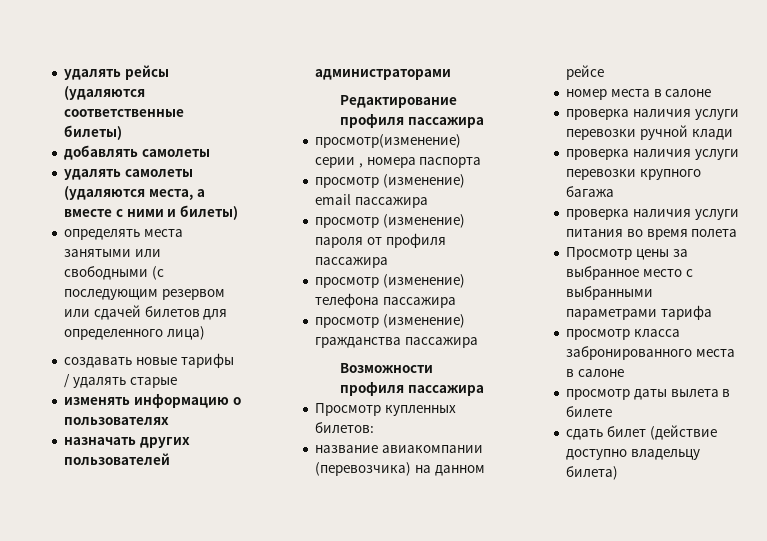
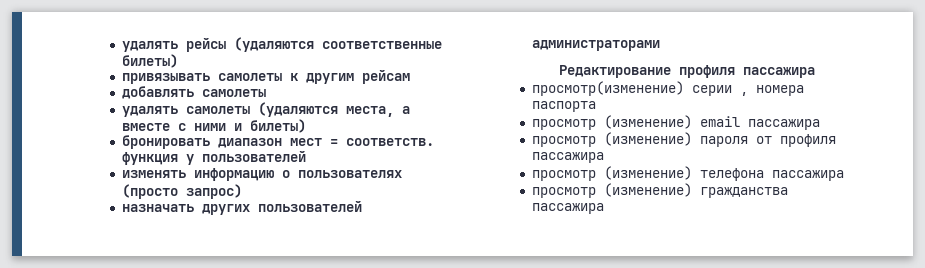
+ привязывать самолеты к другим рейсам
- определять места занятыми или свободными (с последующим резервом или сдачей билетов для определенного лица)
- создавать новые тарифы / удалять старые
+ бронировать диапазон мест = соответств. функция у пользователей
- изменять информацию о пользователях
+ изменять информацию о пользователях (просто запрос)
- Возможности профиля пассажира
- Просмотр купленных билетов:
- название авиакомпании (перевозчика) на данном рейсе
- номер места в салоне
- проверка наличия услуги перевозки ручной клади
- проверка наличия услуги перевозки крупного багажа
- проверка наличия услуги питания во время полета
- Просмотр цены за выбранное место с выбранными параметрами тарифа
- просмотр класса забронированного места в салоне
- просмотр даты вылета в билете
- сдать билет (действие доступно владельцу билета)

